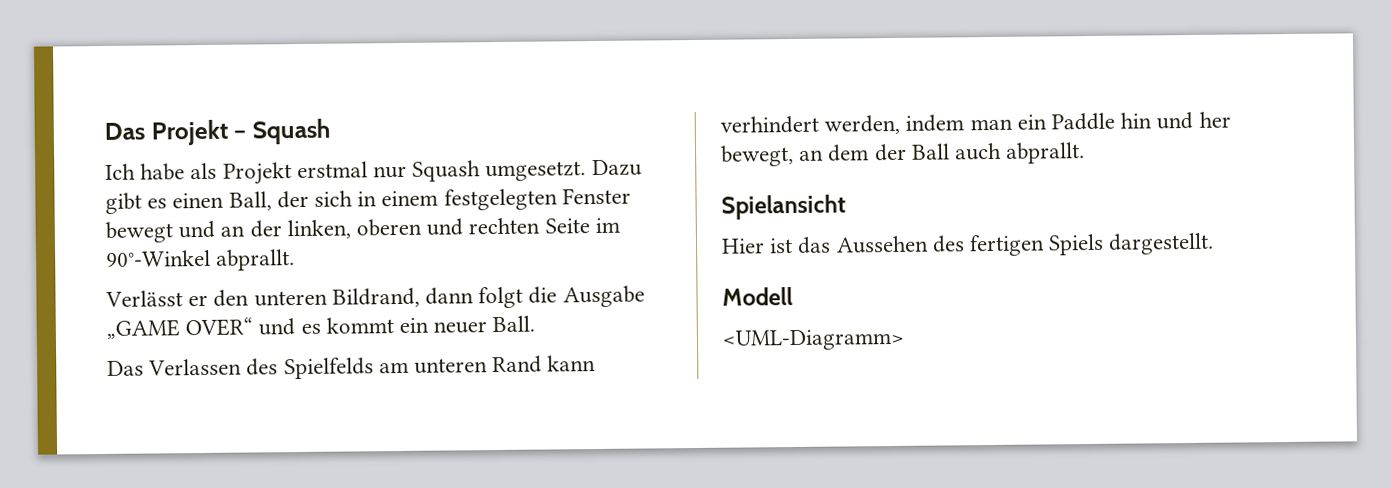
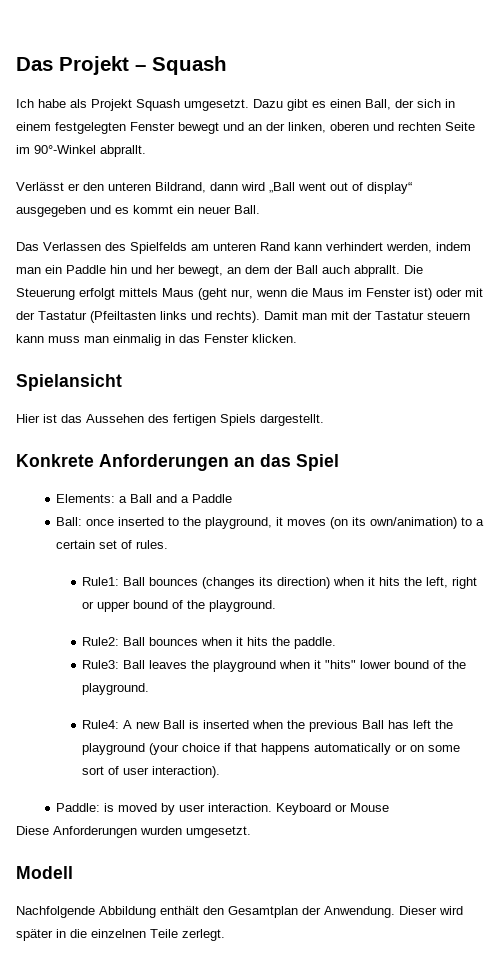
- Ich habe als Projekt erstmal nur Squash umgesetzt.
+ Ich habe als Projekt Squash umgesetzt.
- Verlässt er den unteren Bildrand, dann folgt die Ausgabe „GAME OVER“ und es kommt ein neuer Ball.
+ Verlässt er den unteren Bildrand, dann wird „Ball went out of display“ ausgegeben und es kommt ein neuer Ball.
+ Die Steuerung erfolgt mittels Maus (geht nur, wenn die Maus im Fenster ist) oder mit der Tastatur (Pfeiltasten links und rechts). Damit man mit der Tastatur steuern kann muss man einmalig in das Fenster klicken.
+ Konkrete Anforderungen an das Spiel
+ Elements: a Ball and a Paddle
+ Ball: once inserted to the playground, it moves (on its own/animation) to a certain set of rules.
+ Rule1: Ball bounces (changes its direction) when it hits the left, right or upper bound of the playground.
+ Rule2: Ball bounces when it hits the paddle.
+ Rule3: Ball leaves the playground when it "hits" lower bound of the playground.
+ Rule4: A new Ball is inserted when the previous Ball has left the playground (your choice if that happens automatically or on some sort of user interaction).
+ Paddle: is moved by user interaction. Keyboard or Mouse
+ Diese Anforderungen wurden umgesetzt.
  Modell
- <UML-Diagramm>
+ Nachfolgende Abbildung enthält den Gesamtplan der Anwendung. Dieser wird später in die einzelnen Teile zerlegt.

